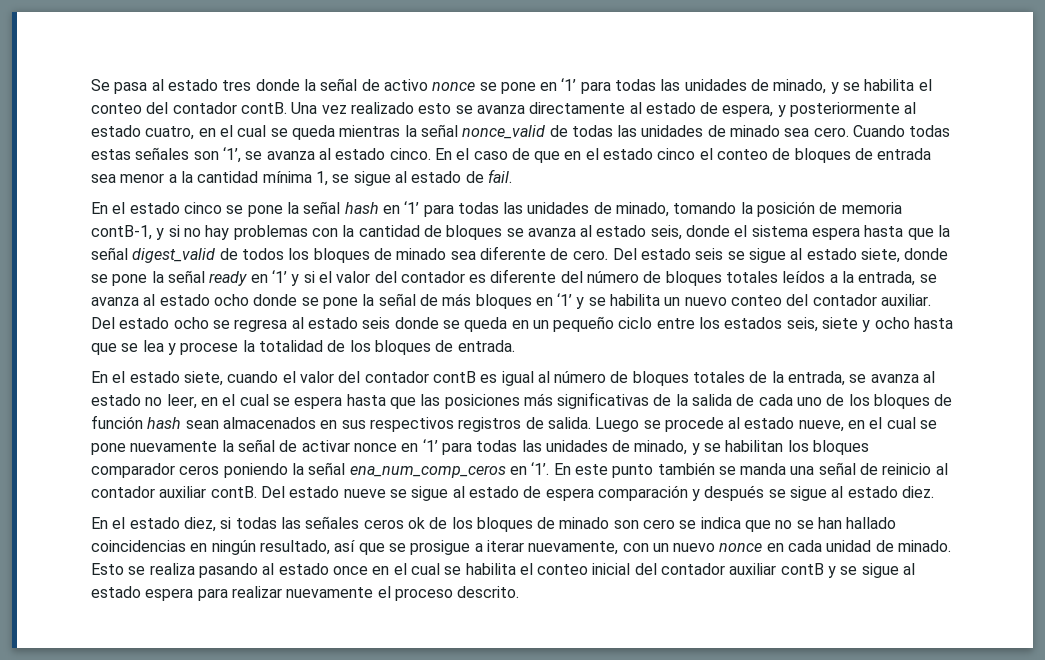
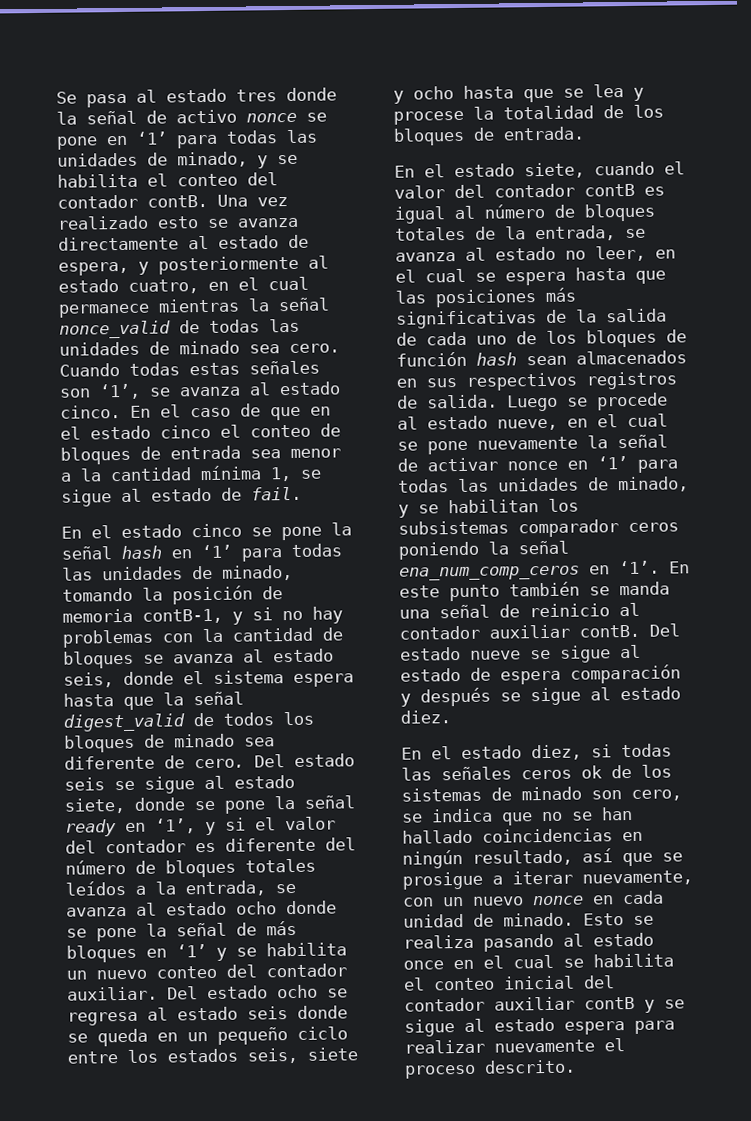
- Una vez realizado esto se avanza directamente al estado de espera, y posteriormente al estado cuatro, en el cual se queda mientras la señal nonce_valid de todas las unidades de minado sea cero.
+ Una vez realizado esto se avanza directamente al estado de espera, y posteriormente al estado cuatro, en el cual permanece mientras la señal nonce_valid de todas las unidades de minado sea cero.
- Del estado seis se sigue al estado siete, donde se pone la señal ready en ‘1’ y si el valor del contador es diferente del número de bloques totales leídos a la entrada, se avanza al estado ocho donde se pone la señal de más bloques en ‘1’ y se habilita un nuevo conteo del contador auxiliar.
+ Del estado seis se sigue al estado siete, donde se pone la señal ready en ‘1’, y si el valor del contador es diferente del número de bloques totales leídos a la entrada, se avanza al estado ocho donde se pone la señal de más bloques en ‘1’ y se habilita un nuevo conteo del contador auxiliar.
- Luego se procede al estado nueve, en el cual se pone nuevamente la señal de activar nonce en ‘1’ para todas las unidades de minado, y se habilitan los bloques comparador ceros poniendo la señal ena_num_comp_ceros en ‘1’.
+ Luego se procede al estado nueve, en el cual se pone nuevamente la señal de activar nonce en ‘1’ para todas las unidades de minado, y se habilitan los subsistemas comparador ceros poniendo la señal ena_num_comp_ceros en ‘1’.
- En el estado diez, si todas las señales ceros ok de los bloques de minado son cero se indica que no se han hallado coincidencias en ningún resultado, así que se prosigue a iterar nuevamente, con un nuevo nonce en cada unidad de minado.
+ En el estado diez, si todas las señales ceros ok de los sistemas de minado son cero, se indica que no se han hallado coincidencias en ningún resultado, así que se prosigue a iterar nuevamente, con un nuevo nonce en cada unidad de minado.

